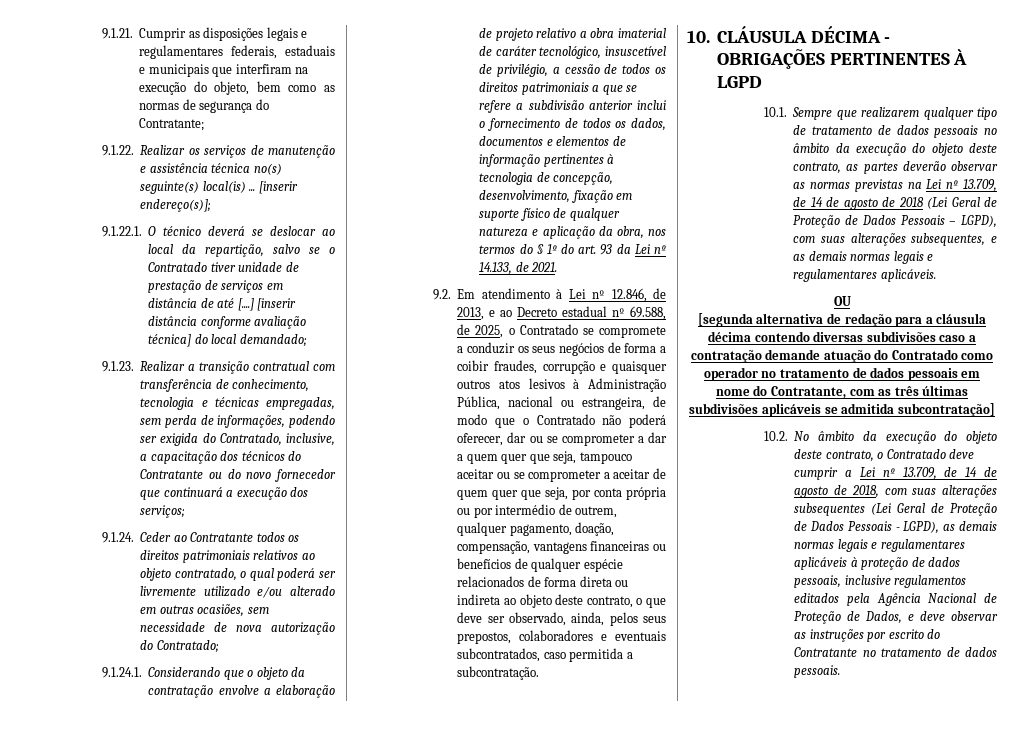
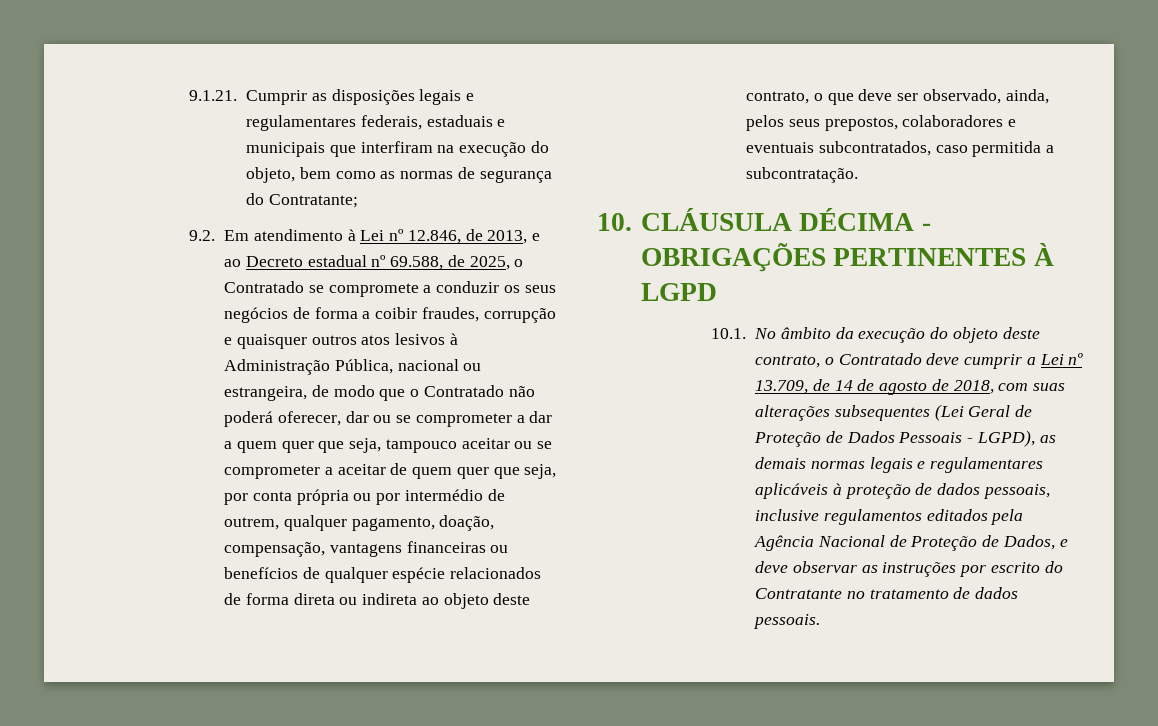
- 9.1.22. Realizar os serviços de manutenção e assistência técnica no(s) seguinte(s) local(is) ... [inserir endereço(s)];
- 9.1.22.1. O técnico deverá se deslocar ao local da repartição, salvo se o Contratado tiver unidade de prestação de serviços em distância de até [....] [inserir distância conforme avaliação técnica] do local demandado;
- 9.1.23. Realizar a transição contratual com transferência de conhecimento, tecnologia e técnicas empregadas, sem perda de informações, podendo ser exigida do Contratado, inclusive, a capacitação dos técnicos do Contratante ou do novo fornecedor que continuará a execução dos serviços;
- 9.1.24. Ceder ao Contratante todos os direitos patrimoniais relativos ao objeto contratado, o qual poderá ser livremente utilizado e/ou alterado em outras ocasiões, sem necessidade de nova autorização do Contratado;
- 9.1.24.1. Considerando que o objeto da contratação envolve a elaboração de projeto relativo a obra imaterial de caráter tecnológico, insuscetível de privilégio, a cessão de todos os direitos patrimoniais a que se refere a subdivisão anterior inclui o fornecimento de todos os dados, documentos e elementos de informação pertinentes à tecnologia de concepção, desenvolvimento, fixação em suporte físico de qualquer natureza e aplicação da obra, nos termos do § 1º do art. 93 da Lei nº 14.133, de 2021.
- 10.1. Sempre que realizarem qualquer tipo de tratamento de dados pessoais no âmbito da execução do objeto deste contrato, as partes deverão observar as normas previstas na Lei nº 13.709, de 14 de agosto de 2018 (Lei Geral de Proteção de Dados Pessoais – LGPD), com suas alterações subsequentes, e as demais normas legais e regulamentares aplicáveis.
- OU
- [segunda alternativa de redação para a cláusula décima contendo diversas subdivisões caso a contratação demande atuação do Contratado como operador no tratamento de dados pessoais em nome do Contratante, com as três últimas subdivisões aplicáveis se admitida subcontratação]
- 10.2. No âmbito da execução do objeto deste contrato, o Contratado deve cumprir a Lei nº 13.709, de 14 de agosto de 2018, com suas alterações subsequentes (Lei Geral de Proteção de Dados Pessoais - LGPD), as demais normas legais e regulamentares aplicáveis à proteção de dados pessoais, inclusive regulamentos editados pela Agência Nacional de Proteção de Dados, e deve observar as instruções por escrito do Contratante no tratamento de dados pessoais.
+ 10.1. No âmbito da execução do objeto deste contrato, o Contratado deve cumprir a Lei nº 13.709, de 14 de agosto de 2018, com suas alterações subsequentes (Lei Geral de Proteção de Dados Pessoais - LGPD), as demais normas legais e regulamentares aplicáveis à proteção de dados pessoais, inclusive regulamentos editados pela Agência Nacional de Proteção de Dados, e deve observar as instruções por escrito do Contratante no tratamento de dados pessoais.

